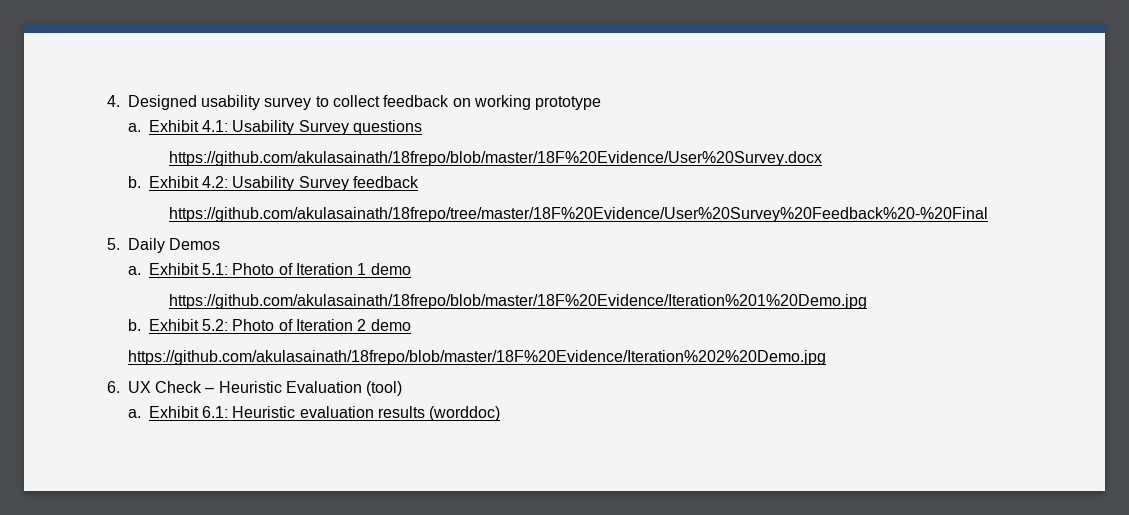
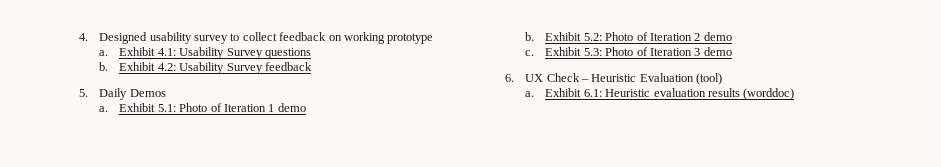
- https://github.com/akulasainath/18frepo/blob/master/18F%20Evidence/User%20Survey.docx
- https://github.com/akulasainath/18frepo/tree/master/18F%20Evidence/User%20Survey%20Feedback%20-%20Final
- https://github.com/akulasainath/18frepo/blob/master/18F%20Evidence/Iteration%201%20Demo.jpg
- https://github.com/akulasainath/18frepo/blob/master/18F%20Evidence/Iteration%202%20Demo.jpg
+ c. Exhibit 5.3: Photo of Iteration 3 demo

